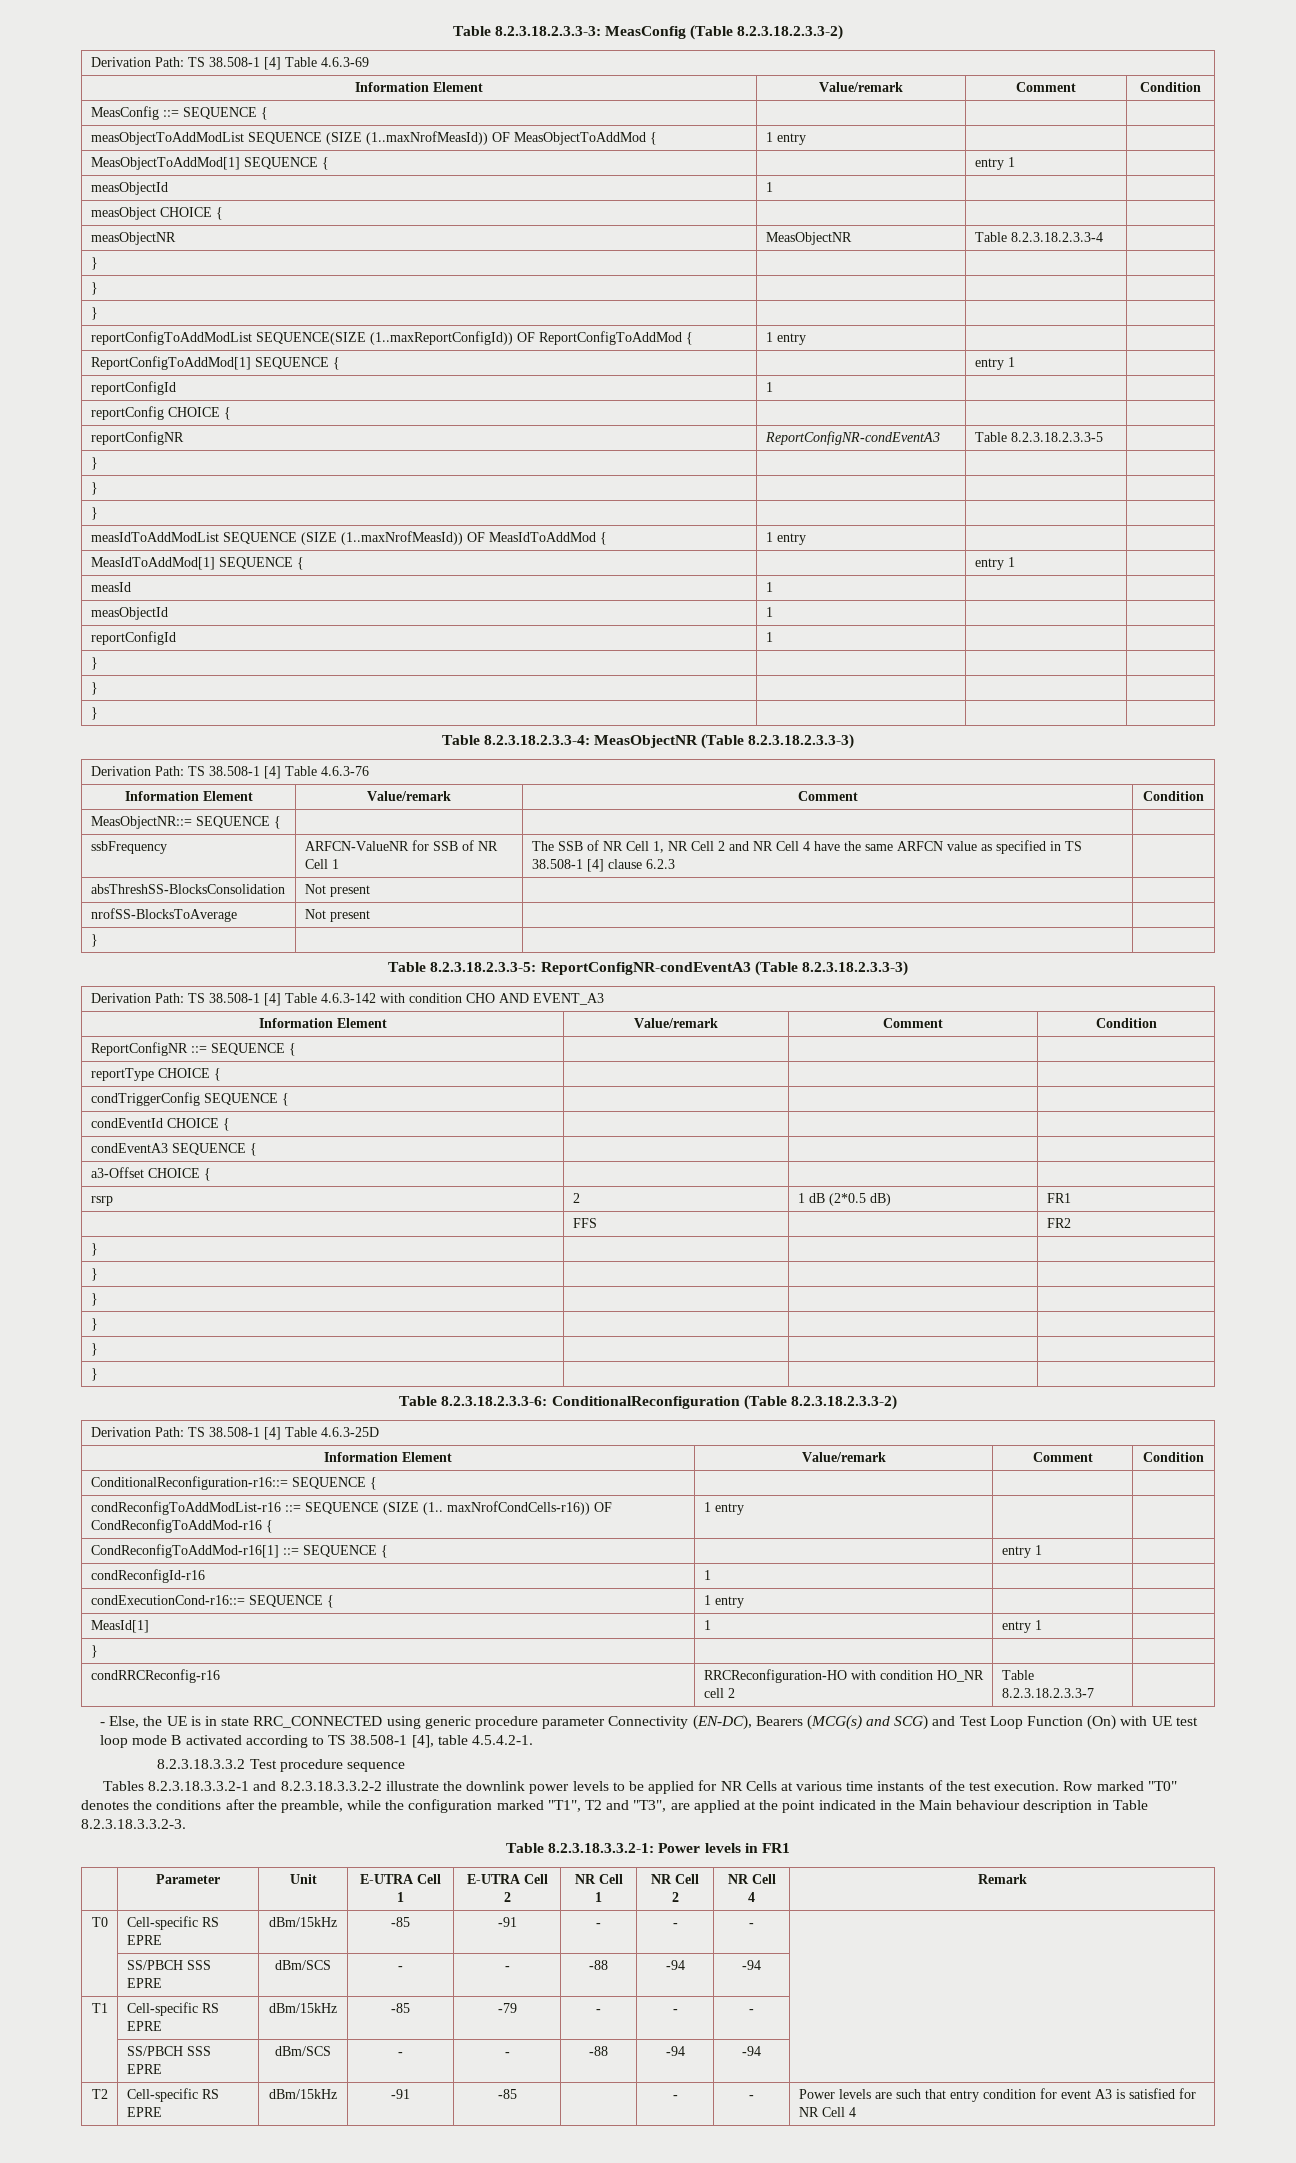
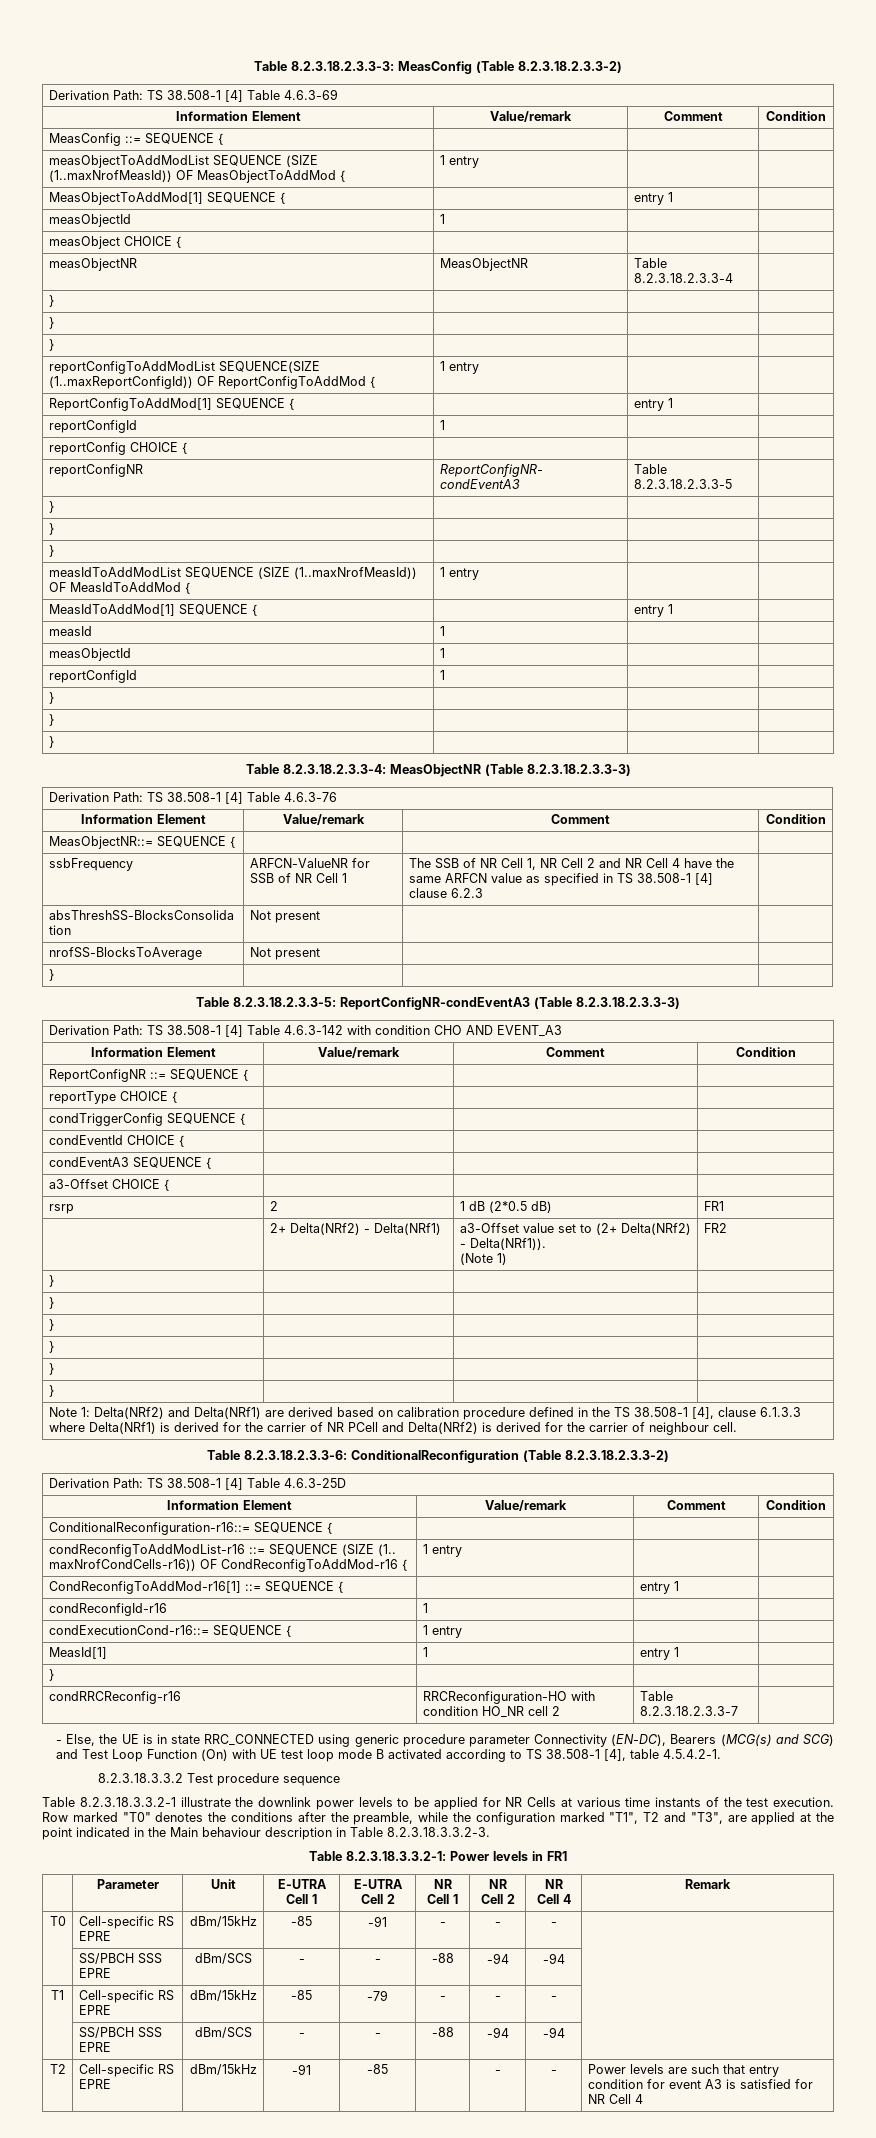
- | FFS | | FR2
+ | 2+ Delta(NRf2) - Delta(NRf1) | a3-Offset value set to (2+ Delta(NRf2) - Delta(NRf1)).
+ (Note 1) | FR2
+ Note 1: Delta(NRf2) and Delta(NRf1) are derived based on calibration procedure defined in the TS 38.508-1 [4], clause 6.1.3.3 where Delta(NRf1) is derived for the carrier of NR PCell and Delta(NRf2) is derived for the carrier of neighbour cell.
- Tables 8.2.3.18.3.3.2-1 and 8.2.3.18.3.3.2-2 illustrate the downlink power levels to be applied for NR Cells at various time instants of the test execution.
+ Table 8.2.3.18.3.3.2-1 illustrate the downlink power levels to be applied for NR Cells at various time instants of the test execution.

